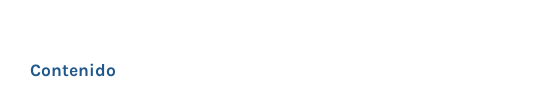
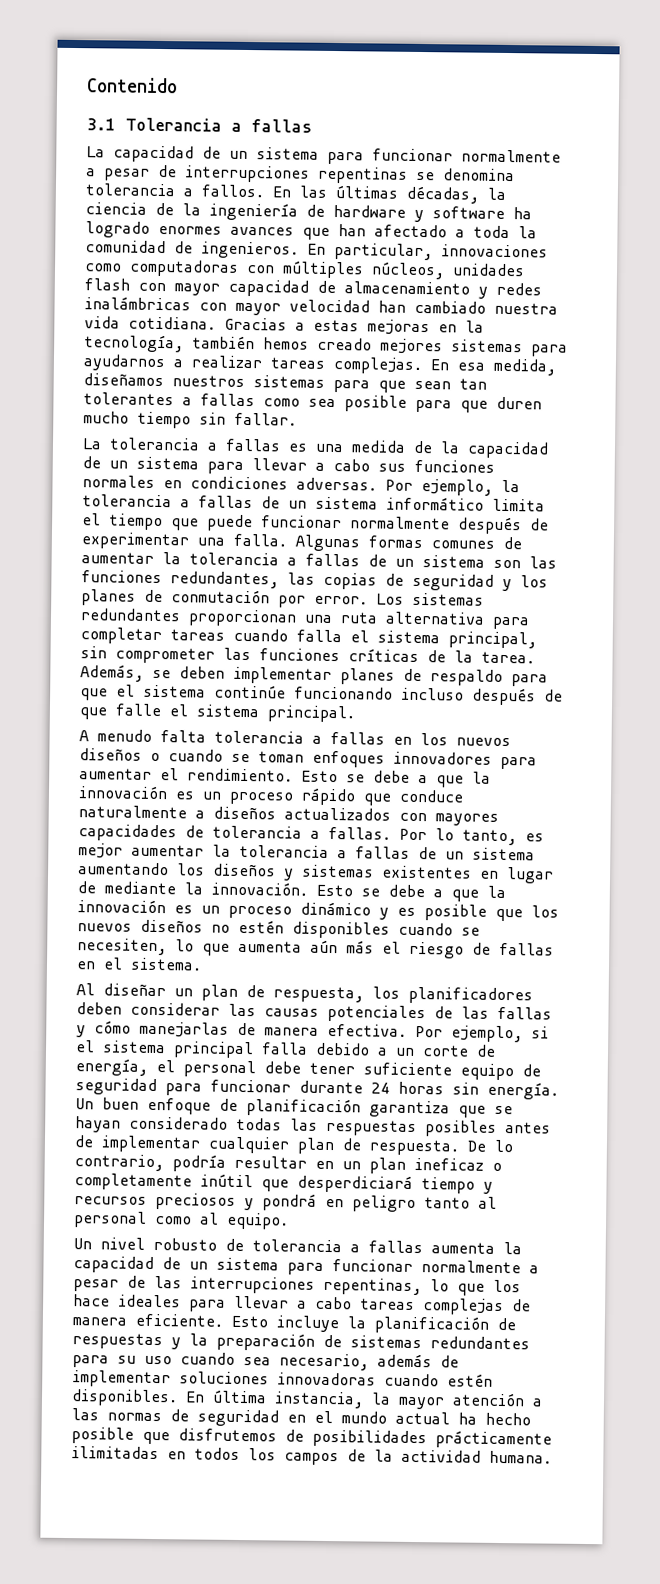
+ 3.1 Tolerancia a fallas
+ La capacidad de un sistema para funcionar normalmente a pesar de interrupciones repentinas se denomina tolerancia a fallos. En las últimas décadas, la ciencia de la ingeniería de hardware y software ha logrado enormes avances que han afectado a toda la comunidad de ingenieros. En particular, innovaciones como computadoras con múltiples núcleos, unidades flash con mayor capacidad de almacenamiento y redes inalámbricas con mayor velocidad han cambiado nuestra vida cotidiana. Gracias a estas mejoras en la tecnología, también hemos creado mejores sistemas para ayudarnos a realizar tareas complejas. En esa medida, diseñamos nuestros sistemas para que sean tan tolerantes a fallas como sea posible para que duren mucho tiempo sin fallar.
+ La tolerancia a fallas es una medida de la capacidad de un sistema para llevar a cabo sus funciones normales en condiciones adversas. Por ejemplo, la tolerancia a fallas de un sistema informático limita el tiempo que puede funcionar normalmente después de experimentar una falla. Algunas formas comunes de aumentar la tolerancia a fallas de un sistema son las funciones redundantes, las copias de seguridad y los planes de conmutación por error. Los sistemas redundantes proporcionan una ruta alternativa para completar tareas cuando falla el sistema principal, sin comprometer las funciones críticas de la tarea. Además, se deben implementar planes de respaldo para que el sistema continúe funcionando incluso después de que falle el sistema principal.
+ A menudo falta tolerancia a fallas en los nuevos diseños o cuando se toman enfoques innovadores para aumentar el rendimiento. Esto se debe a que la innovación es un proceso rápido que conduce naturalmente a diseños actualizados con mayores capacidades de tolerancia a fallas. Por lo tanto, es mejor aumentar la tolerancia a fallas de un sistema aumentando los diseños y sistemas existentes en lugar de mediante la innovación. Esto se debe a que la innovación es un proceso dinámico y es posible que los nuevos diseños no estén disponibles cuando se necesiten, lo que aumenta aún más el riesgo de fallas en el sistema.
+ Al diseñar un plan de respuesta, los planificadores deben considerar las causas potenciales de las fallas y cómo manejarlas de manera efectiva. Por ejemplo, si el sistema principal falla debido a un corte de energía, el personal debe tener suficiente equipo de seguridad para funcionar durante 24 horas sin energía. Un buen enfoque de planificación garantiza que se hayan considerado todas las respuestas posibles antes de implementar cualquier plan de respuesta. De lo contrario, podría resultar en un plan ineficaz o completamente inútil que desperdiciará tiempo y recursos preciosos y pondrá en peligro tanto al personal como al equipo.
+ Un nivel robusto de tolerancia a fallas aumenta la capacidad de un sistema para funcionar normalmente a pesar de las interrupciones repentinas, lo que los hace ideales para llevar a cabo tareas complejas de manera eficiente. Esto incluye la planificación de respuestas y la preparación de sistemas redundantes para su uso cuando sea necesario, además de implementar soluciones innovadoras cuando estén disponibles. En última instancia, la mayor atención a las normas de seguridad en el mundo actual ha hecho posible que disfrutemos de posibilidades prácticamente ilimitadas en todos los campos de la actividad humana.

